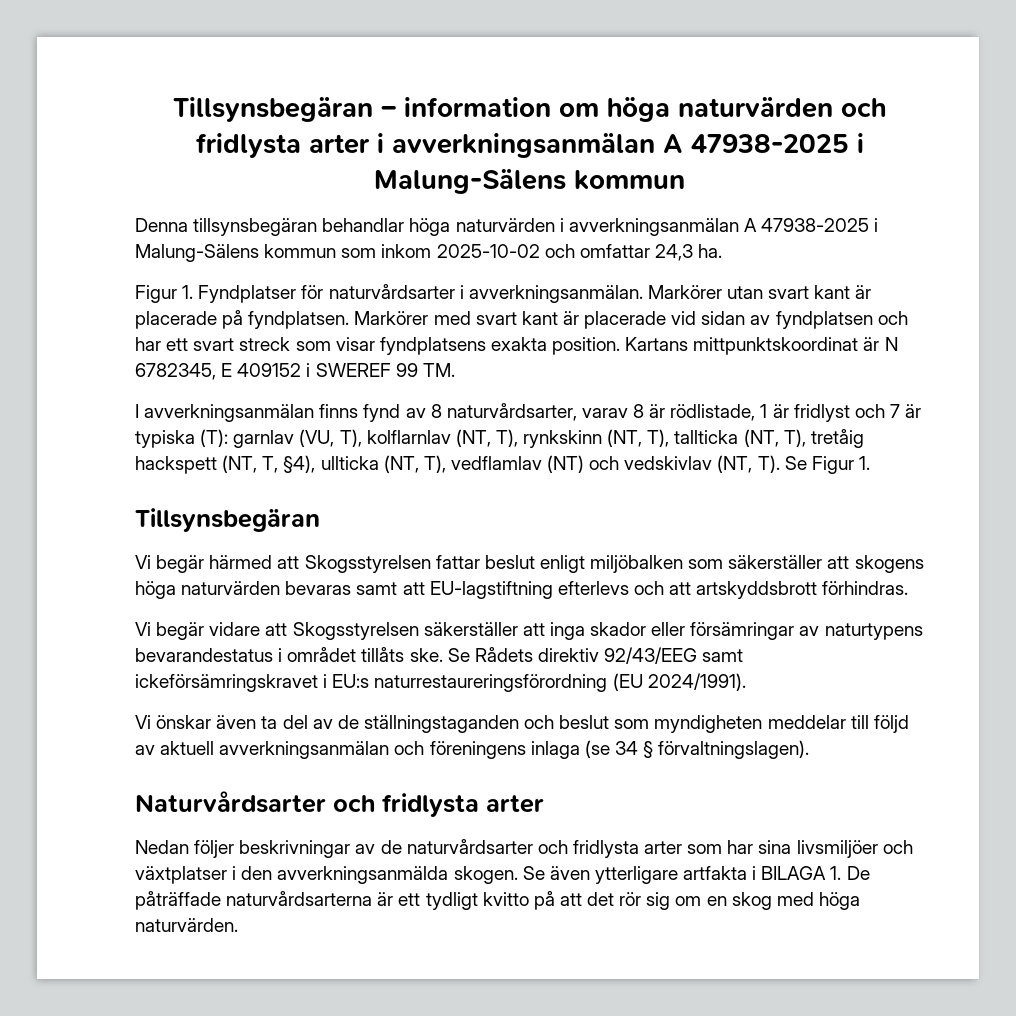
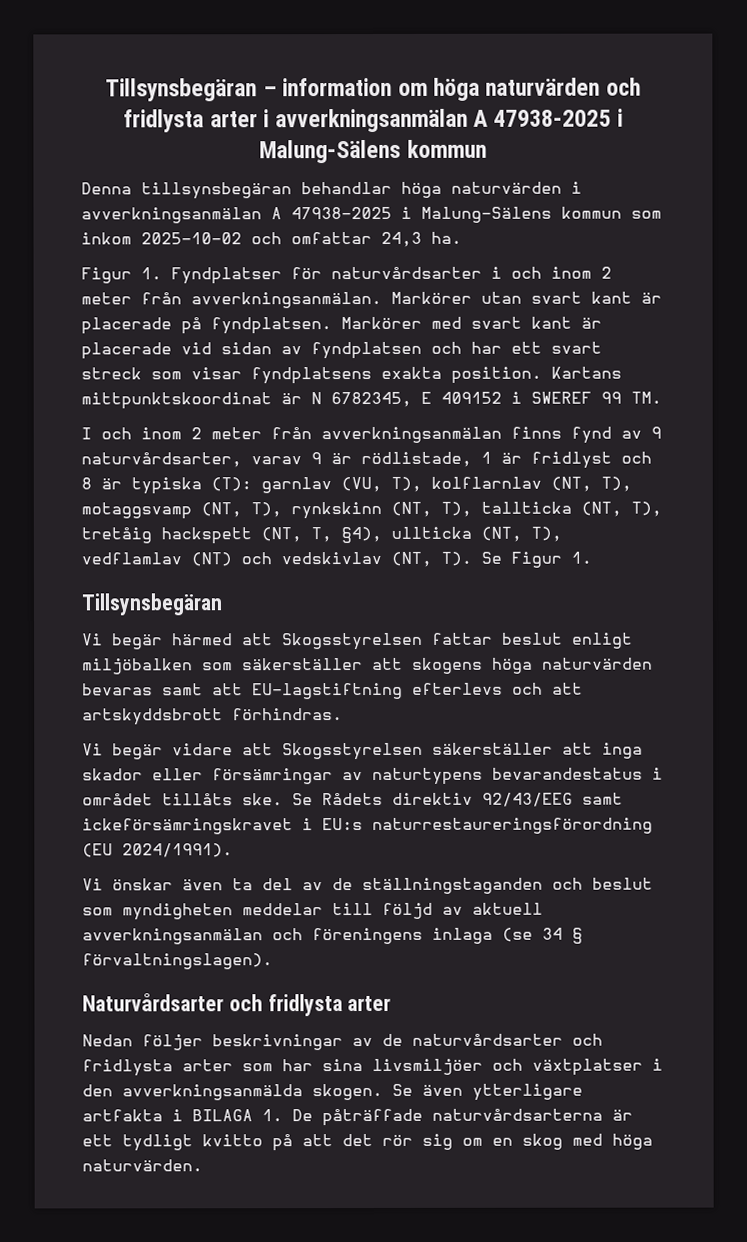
- Figur 1. Fyndplatser för naturvårdsarter i avverkningsanmälan.
+ Figur 1. Fyndplatser för naturvårdsarter i och inom 2 meter från avverkningsanmälan.
- I avverkningsanmälan finns fynd av 8 naturvårdsarter, varav 8 är rödlistade, 1 är fridlyst och 7 är typiska (T): garnlav (VU, T), kolflarnlav (NT, T), rynkskinn (NT, T), tallticka (NT, T), tretåig hackspett (NT, T, §4), ullticka (NT, T), vedflamlav (NT) och vedskivlav (NT, T). Se Figur 1.
+ I och inom 2 meter från avverkningsanmälan finns fynd av 9 naturvårdsarter, varav 9 är rödlistade, 1 är fridlyst och 8 är typiska (T): garnlav (VU, T), kolflarnlav (NT, T), motaggsvamp (NT, T), rynkskinn (NT, T), tallticka (NT, T), tretåig hackspett (NT, T, §4), ullticka (NT, T), vedflamlav (NT) och vedskivlav (NT, T). Se Figur 1.

